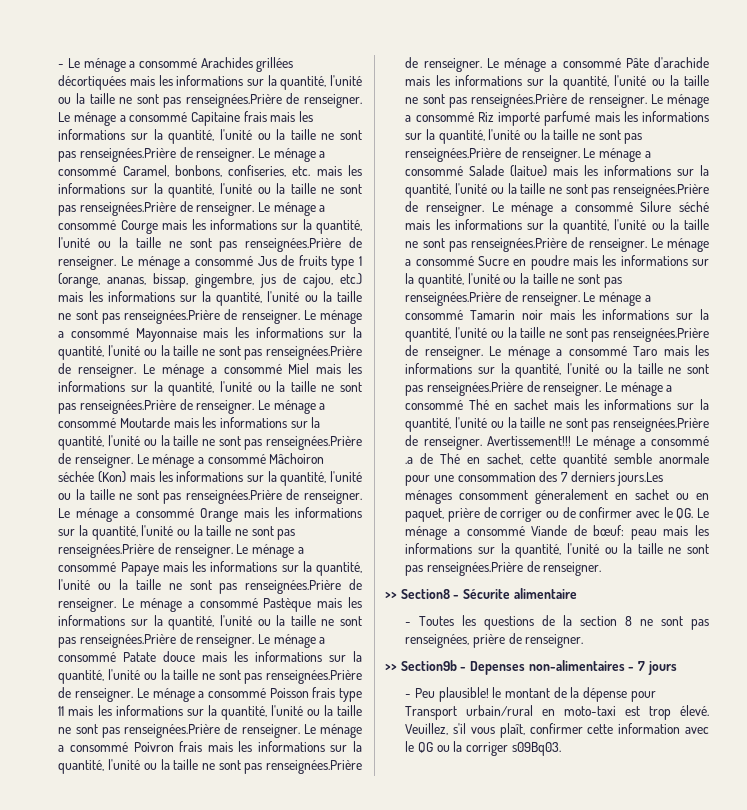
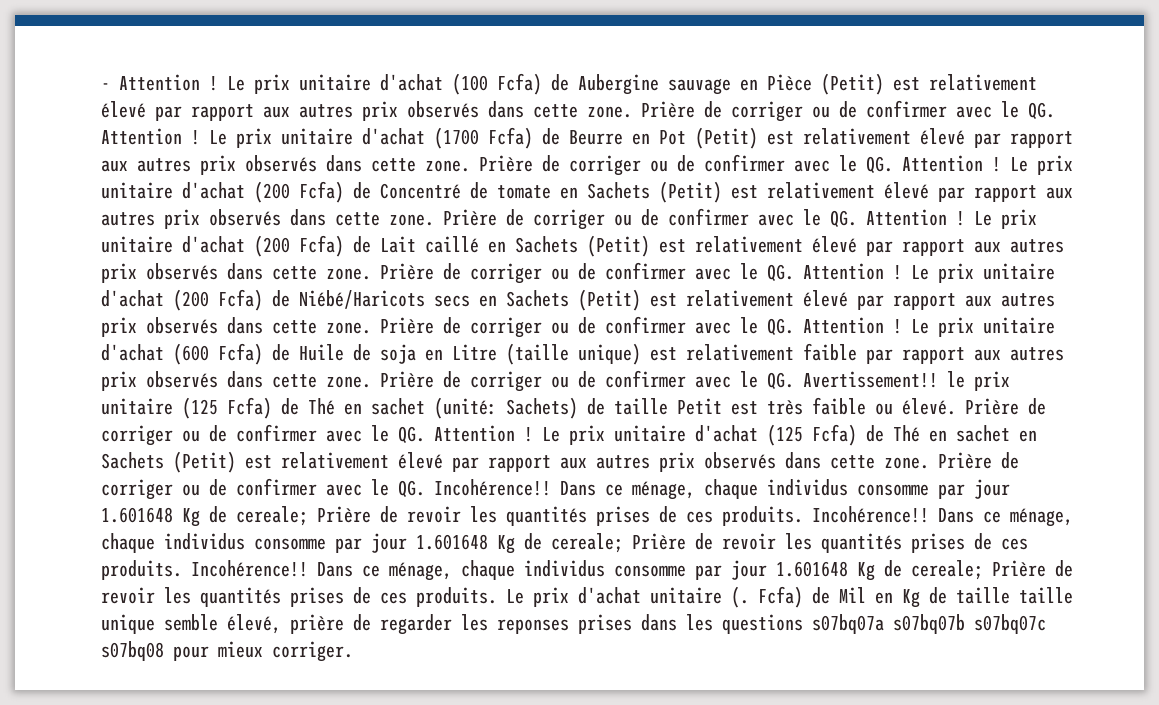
- - Le ménage a consommé Arachides grillées décortiquées mais les informations sur la quantité, l'unité ou la taille ne sont pas renseignées.Prière de renseigner. Le ménage a consommé Capitaine frais mais les informations sur la quantité, l'unité ou la taille ne sont pas renseignées.Prière de renseigner. Le ménage a consommé Caramel, bonbons, confiseries, etc. mais les informations sur la quantité, l'unité ou la taille ne sont pas renseignées.Prière de renseigner. Le ménage a consommé Courge mais les informations sur la quantité, l'unité ou la taille ne sont pas renseignées.Prière de renseigner. Le ménage a consommé Jus de fruits type 1 (orange, ananas, bissap, gingembre, jus de cajou, etc.) mais les informations sur la quantité, l'unité ou la taille ne sont pas renseignées.Prière de renseigner. Le ménage a consommé Mayonnaise mais les informations sur la quantité, l'unité ou la taille ne sont pas renseignées.Prière de renseigner. Le ménage a consommé Miel mais les informations sur la quantité, l'unité ou la taille ne sont pas renseignées.Prière de renseigner. Le ménage a consommé Moutarde mais les informations sur la quantité, l'unité ou la taille ne sont pas renseignées.Prière de renseigner. Le ménage a consommé Mâchoiron séchée (Kon) mais les informations sur la quantité, l'unité ou la taille ne sont pas renseignées.Prière de renseigner. Le ménage a consommé Orange mais les informations sur la quantité, l'unité ou la taille ne sont pas renseignées.Prière de renseigner. Le ménage a consommé Papaye mais les informations sur la quantité, l'unité ou la taille ne sont pas renseignées.Prière de renseigner. Le ménage a consommé Pastèque mais les informations sur la quantité, l'unité ou la taille ne sont pas renseignées.Prière de renseigner. Le ménage a consommé Patate douce mais les informations sur la quantité, l'unité ou la taille ne sont pas renseignées.Prière de renseigner. Le ménage a consommé Poisson frais type 11 mais les informations sur la quantité, l'unité ou la taille ne sont pas renseignées.Prière de renseigner. Le ménage a consommé Poivron frais mais les informations sur la quantité, l'unité ou la taille ne sont pas renseignées.Prière de renseigner. Le ménage a consommé Pâte d'arachide mais les informations sur la quantité, l'unité ou la taille ne sont pas renseignées.Prière de renseigner. Le ménage a consommé Riz importé parfumé mais les informations sur la quantité, l'unité ou la taille ne sont pas renseignées.Prière de renseigner. Le ménage a consommé Salade (laitue) mais les informations sur la quantité, l'unité ou la taille ne sont pas renseignées.Prière de renseigner. Le ménage a consommé Silure séché mais les informations sur la quantité, l'unité ou la taille ne sont pas renseignées.Prière de renseigner. Le ménage a consommé Sucre en poudre mais les informations sur la quantité, l'unité ou la taille ne sont pas renseignées.Prière de renseigner. Le ménage a consommé Tamarin noir mais les informations sur la quantité, l'unité ou la taille ne sont pas renseignées.Prière de renseigner. Le ménage a consommé Taro mais les informations sur la quantité, l'unité ou la taille ne sont pas renseignées.Prière de renseigner. Le ménage a consommé Thé en sachet mais les informations sur la quantité, l'unité ou la taille ne sont pas renseignées.Prière de renseigner. Avertissement!!! Le ménage a consommé .a de Thé en sachet, cette quantité semble anormale pour une consommation des 7 derniers jours.Les ménages consomment géneralement en sachet ou en paquet, prière de corriger ou de confirmer avec le QG. Le ménage a consommé Viande de bœuf: peau mais les informations sur la quantité, l'unité ou la taille ne sont pas renseignées.Prière de renseigner.
- >> Section8 - Sécurite alimentaire
- - Toutes les questions de la section 8 ne sont pas renseignées, prière de renseigner.
- >> Section9b - Depenses non-alimentaires - 7 jours
- - Peu plausible! le montant de la dépense pour Transport urbain/rural en moto-taxi est trop élevé. Veuillez, s'il vous plaît, confirmer cette information avec le QG ou la corriger s09Bq03.
+ - Attention ! Le prix unitaire d'achat (100 Fcfa) de Aubergine sauvage en Pièce (Petit) est relativement élevé par rapport aux autres prix observés dans cette zone. Prière de corriger ou de confirmer avec le QG. Attention ! Le prix unitaire d'achat (1700 Fcfa) de Beurre en Pot (Petit) est relativement élevé par rapport aux autres prix observés dans cette zone. Prière de corriger ou de confirmer avec le QG. Attention ! Le prix unitaire d'achat (200 Fcfa) de Concentré de tomate en Sachets (Petit) est relativement élevé par rapport aux autres prix observés dans cette zone. Prière de corriger ou de confirmer avec le QG. Attention ! Le prix unitaire d'achat (200 Fcfa) de Lait caillé en Sachets (Petit) est relativement élevé par rapport aux autres prix observés dans cette zone. Prière de corriger ou de confirmer avec le QG. Attention ! Le prix unitaire d'achat (200 Fcfa) de Niébé/Haricots secs en Sachets (Petit) est relativement élevé par rapport aux autres prix observés dans cette zone. Prière de corriger ou de confirmer avec le QG. Attention ! Le prix unitaire d'achat (600 Fcfa) de Huile de soja en Litre (taille unique) est relativement faible par rapport aux autres prix observés dans cette zone. Prière de corriger ou de confirmer avec le QG. Avertissement!! le prix unitaire (125 Fcfa) de Thé en sachet (unité: Sachets) de taille Petit est très faible ou élevé. Prière de corriger ou de confirmer avec le QG. Attention ! Le prix unitaire d'achat (125 Fcfa) de Thé en sachet en Sachets (Petit) est relativement élevé par rapport aux autres prix observés dans cette zone. Prière de corriger ou de confirmer avec le QG. Incohérence!! Dans ce ménage, chaque individus consomme par jour 1.601648 Kg de cereale; Prière de revoir les quantités prises de ces produits. Incohérence!! Dans ce ménage, chaque individus consomme par jour 1.601648 Kg de cereale; Prière de revoir les quantités prises de ces produits. Incohérence!! Dans ce ménage, chaque individus consomme par jour 1.601648 Kg de cereale; Prière de revoir les quantités prises de ces produits. Le prix d'achat unitaire (. Fcfa) de Mil en Kg de taille taille unique semble élevé, prière de regarder les reponses prises dans les questions s07bq07a s07bq07b s07bq07c s07bq08 pour mieux corriger.

